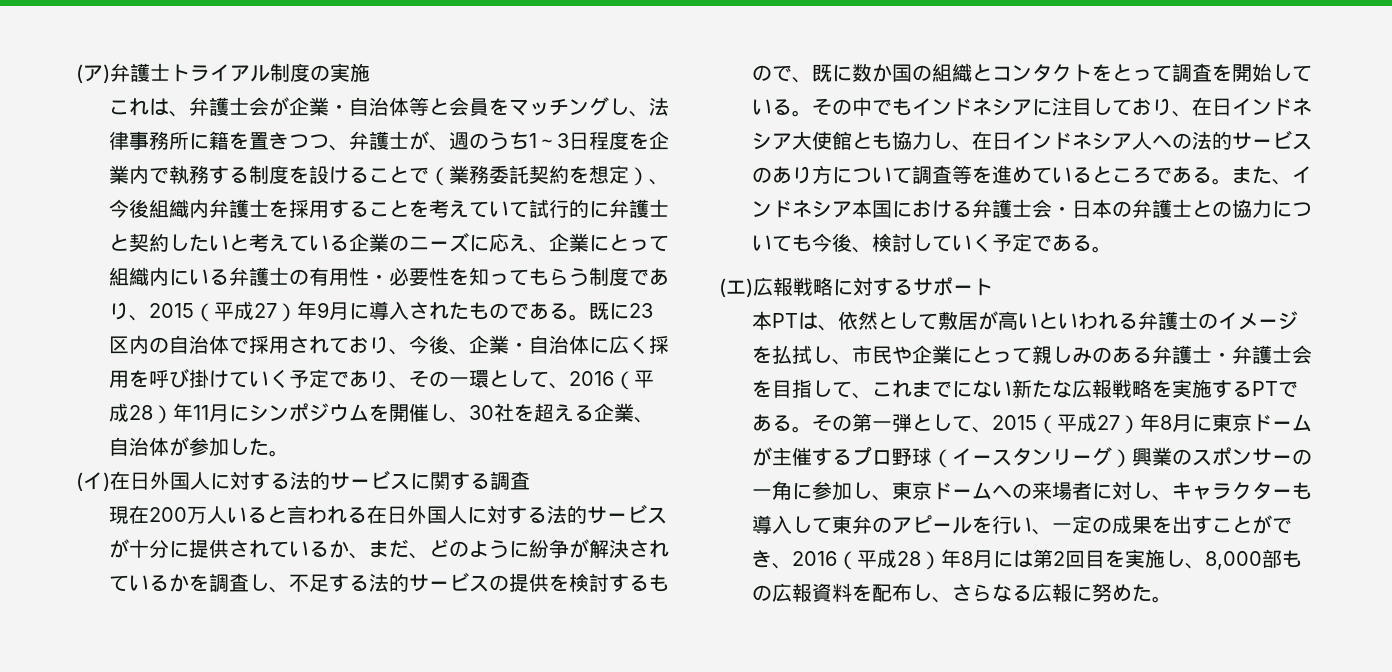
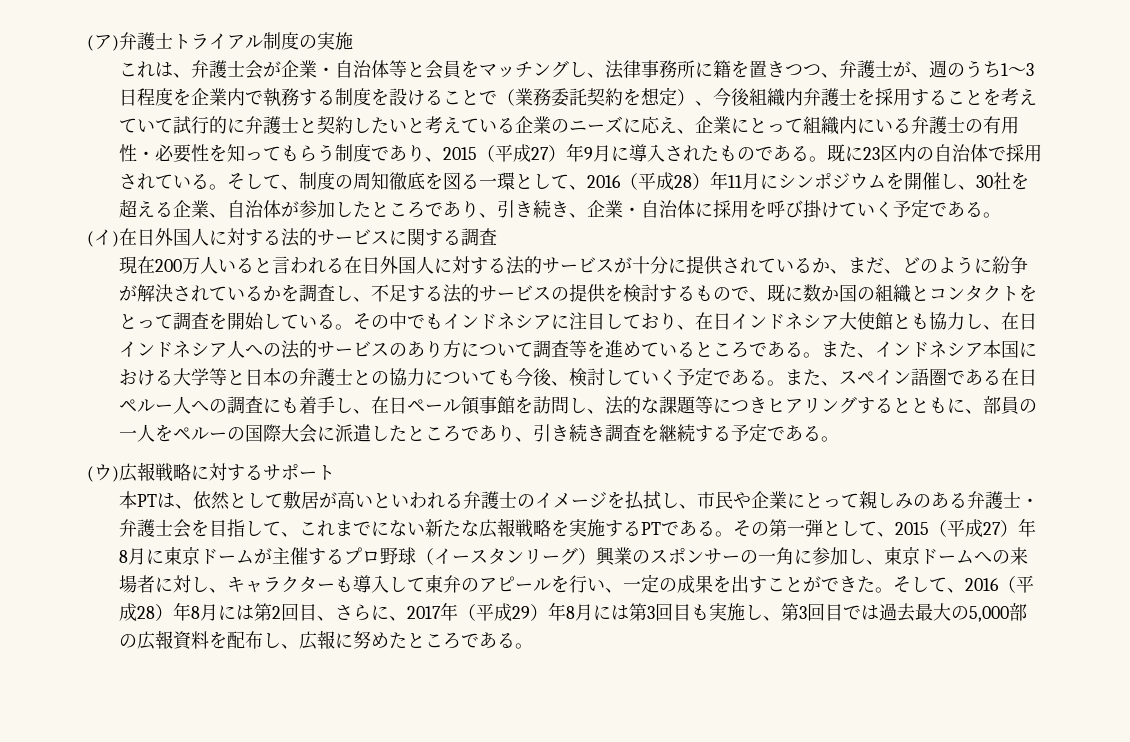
- 既に23区内の自治体で採用されており、今後、企業・自治体に広く採用を呼び掛けていく予定であり、その一環として、2016（平成28）年11月にシンポジウムを開催し、30社を超える企業、自治体が参加した。
+ 既に23区内の自治体で採用されている。そして、制度の周知徹底を図る一環として、2016（平成28）年11月にシンポジウムを開催し、30社を超える企業、自治体が参加したところであり、引き続き、企業・自治体に採用を呼び掛けていく予定である。
- また、インドネシア本国における弁護士会・日本の弁護士との協力についても今後、検討していく予定である。
- (エ)広報戦略に対するサポート
+ また、インドネシア本国における大学等と日本の弁護士との協力についても今後、検討していく予定である。また、スペイン語圏である在日ペルー人への調査にも着手し、在日ペール領事館を訪問し、法的な課題等につきヒアリングするとともに、部員の一人をペルーの国際大会に派遣したところであり、引き続き調査を継続する予定である。
+ (ウ)広報戦略に対するサポート
- その第一弾として、2015（平成27）年8月に東京ドームが主催するプロ野球（イースタンリーグ）興業のスポンサーの一角に参加し、東京ドームへの来場者に対し、キャラクターも導入して東弁のアピールを行い、一定の成果を出すことができ、2016（平成28）年8月には第2回目を実施し、8,000部もの広報資料を配布し、さらなる広報に努めた。
+ その第一弾として、2015（平成27）年8月に東京ドームが主催するプロ野球（イースタンリーグ）興業のスポンサーの一角に参加し、東京ドームへの来場者に対し、キャラクターも導入して東弁のアピールを行い、一定の成果を出すことができた。そして、2016（平成28）年8月には第2回目、さらに、2017年（平成29）年8月には第3回目も実施し、第3回目では過去最大の5,000部の広報資料を配布し、広報に努めたところである。

